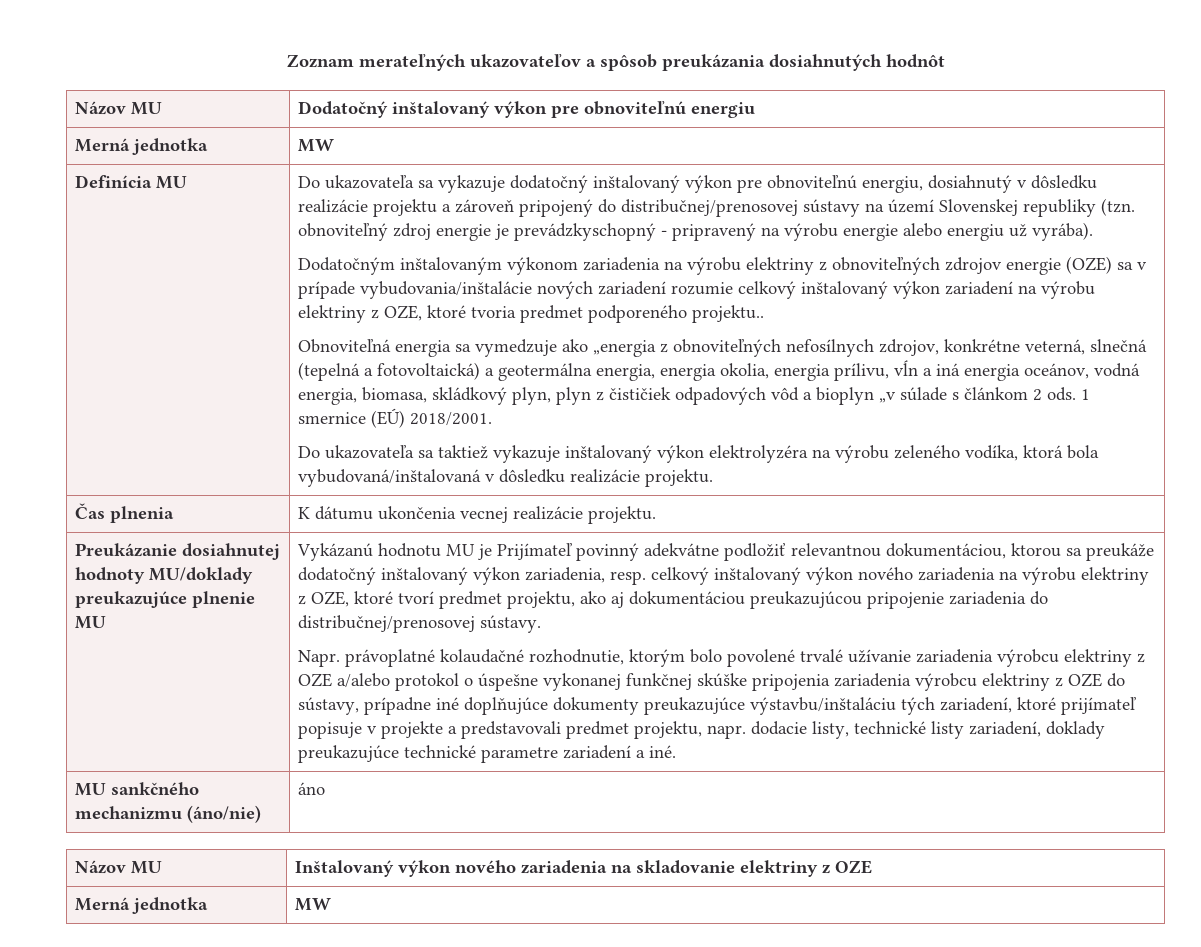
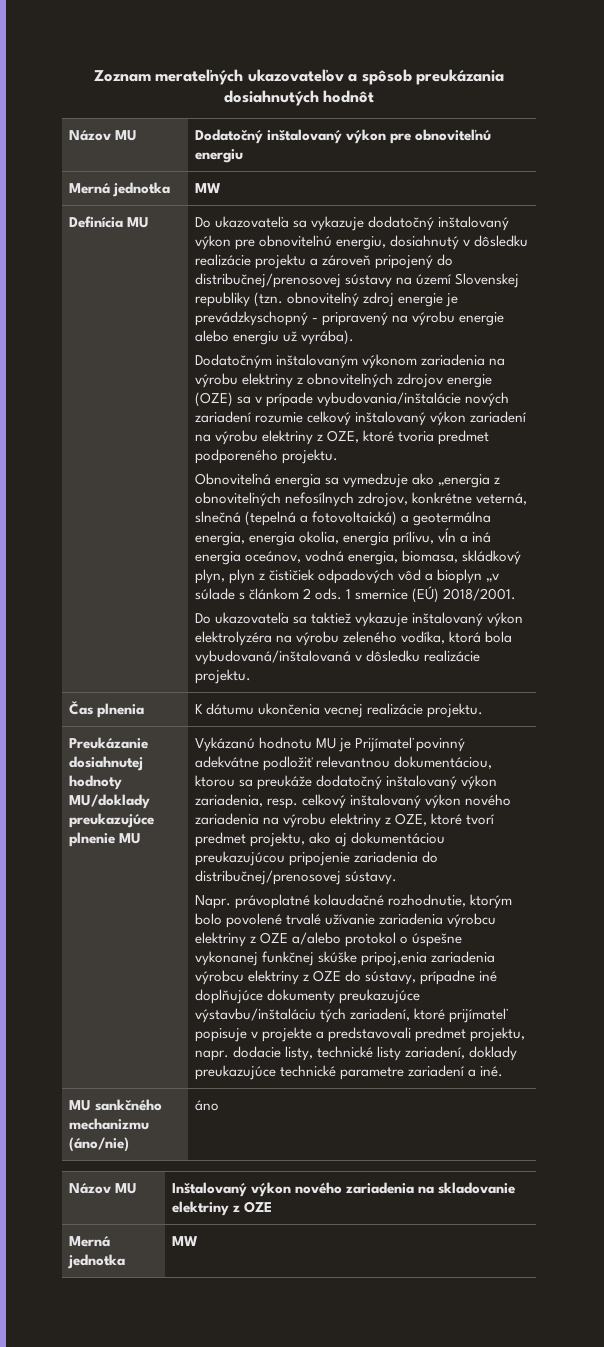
- Dodatočným inštalovaným výkonom zariadenia na výrobu elektriny z obnoviteľných zdrojov energie (OZE) sa v prípade vybudovania/inštalácie nových zariadení rozumie celkový inštalovaný výkon zariadení na výrobu elektriny z OZE, ktoré tvoria predmet podporeného projektu..
+ Dodatočným inštalovaným výkonom zariadenia na výrobu elektriny z obnoviteľných zdrojov energie (OZE) sa v prípade vybudovania/inštalácie nových zariadení rozumie celkový inštalovaný výkon zariadení na výrobu elektriny z OZE, ktoré tvoria predmet podporeného projektu.
- Napr. právoplatné kolaudačné rozhodnutie, ktorým bolo povolené trvalé užívanie zariadenia výrobcu elektriny z OZE a/alebo protokol o úspešne vykonanej funkčnej skúške pripojenia zariadenia výrobcu elektriny z OZE do sústavy, prípadne iné doplňujúce dokumenty preukazujúce výstavbu/inštaláciu tých zariadení, ktoré prijímateľ popisuje v projekte a predstavovali predmet projektu, napr. dodacie listy, technické listy zariadení, doklady preukazujúce technické parametre zariadení a iné.
+ Napr. právoplatné kolaudačné rozhodnutie, ktorým bolo povolené trvalé užívanie zariadenia výrobcu elektriny z OZE a/alebo protokol o úspešne vykonanej funkčnej skúške pripoj,enia zariadenia výrobcu elektriny z OZE do sústavy, prípadne iné doplňujúce dokumenty preukazujúce výstavbu/inštaláciu tých zariadení, ktoré prijímateľ popisuje v projekte a predstavovali predmet projektu, napr. dodacie listy, technické listy zariadení, doklady preukazujúce technické parametre zariadení a iné.

